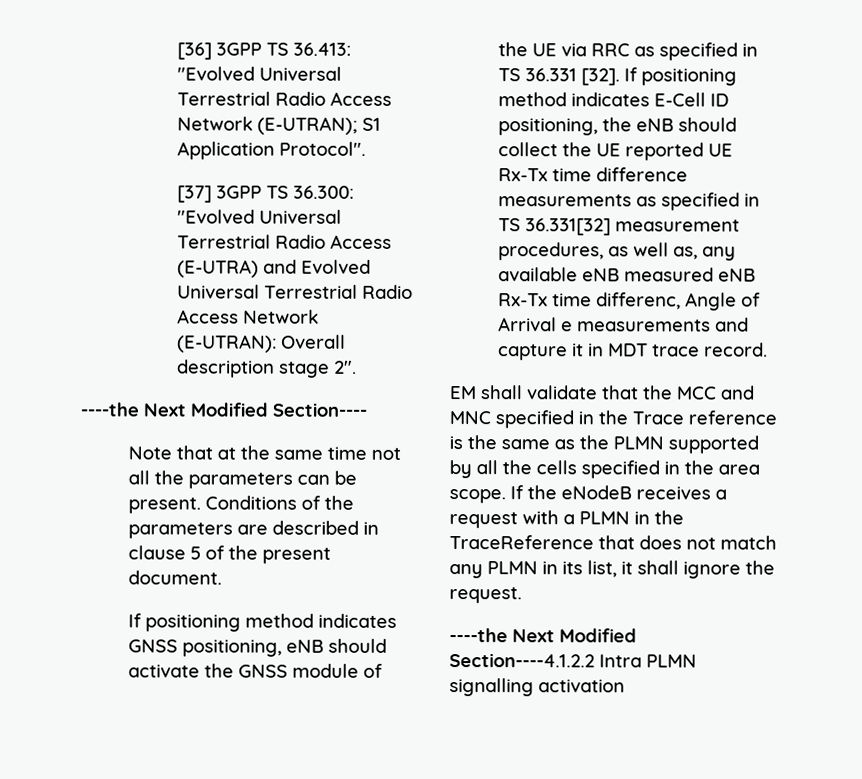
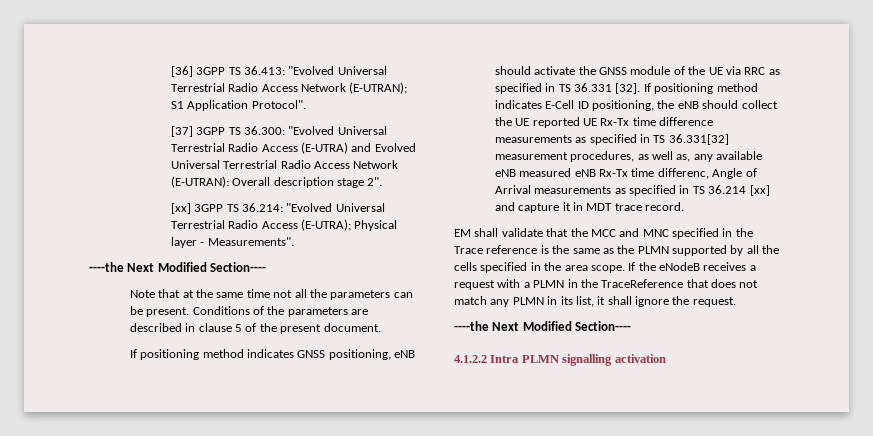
+ [xx] 3GPP TS 36.214: "Evolved Universal Terrestrial Radio Access (E-UTRA); Physical layer - Measurements".
- If positioning method indicates E-Cell ID positioning, the eNB should collect the UE reported UE Rx-Tx time difference measurements as specified in TS 36.331[32] measurement procedures, as well as, any available eNB measured eNB Rx-Tx time differenc, Angle of Arrival e measurements and capture it in MDT trace record.
+ If positioning method indicates E-Cell ID positioning, the eNB should collect the UE reported UE Rx-Tx time difference measurements as specified in TS 36.331[32] measurement procedures, as well as, any available eNB measured eNB Rx-Tx time differenc, Angle of Arrival measurements as specified in TS 36.214 [xx] and capture it in MDT trace record.
  If the eNodeB receives a request with a PLMN in the TraceReference that does not match any PLMN in its list, it shall ignore the request.
- ----the Next Modified Section----4.1.2.2 Intra PLMN signalling activation
+ ----the Next Modified Section----
+ 4.1.2.2 Intra PLMN signalling activation

